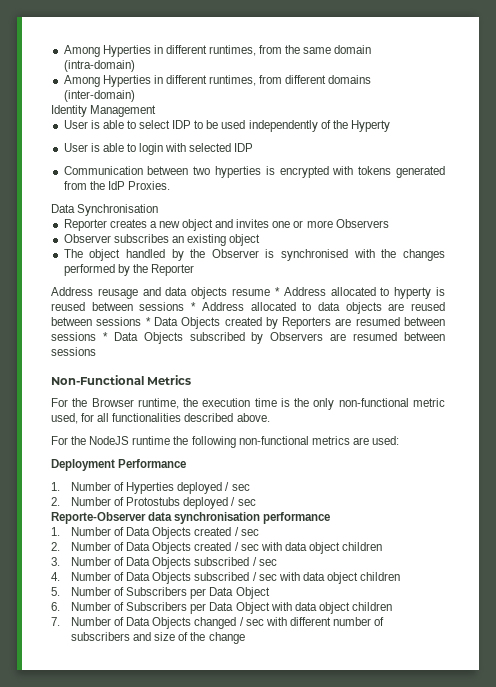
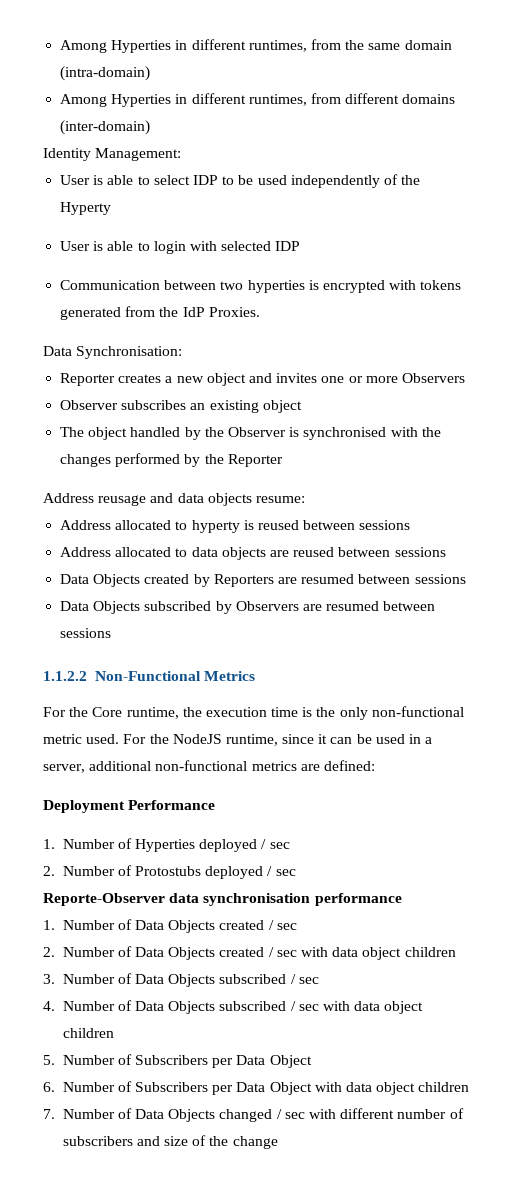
- Identity Management
+ Identity Management:
- Data Synchronisation
+ Data Synchronisation:
- Address reusage and data objects resume * Address allocated to hyperty is reused between sessions * Address allocated to data objects are reused between sessions * Data Objects created by Reporters are resumed between sessions * Data Objects subscribed by Observers are resumed between sessions
+ Address reusage and data objects resume:
+ Address allocated to hyperty is reused between sessions
+ Address allocated to data objects are reused between sessions
+ Data Objects created by Reporters are resumed between sessions
+ Data Objects subscribed by Observers are resumed between sessions
- Non-Functional Metrics
+ 1.1.2.2 Non-Functional Metrics
- For the Browser runtime, the execution time is the only non-functional metric used, for all functionalities described above.
- For the NodeJS runtime the following non-functional metrics are used:
+ For the Core runtime, the execution time is the only non-functional metric used. For the NodeJS runtime, since it can be used in a server, additional non-functional metrics are defined:

